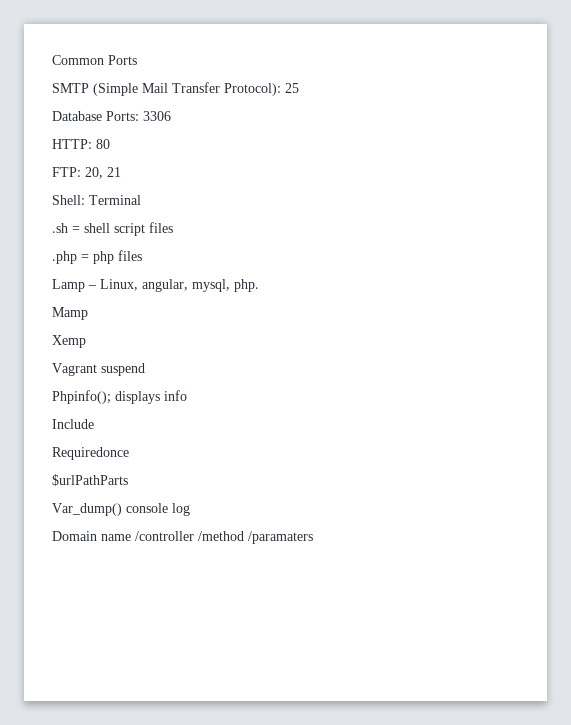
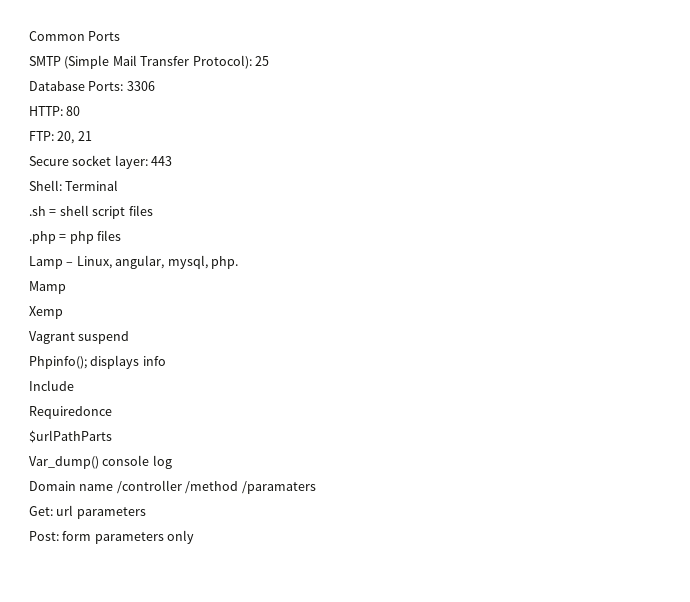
+ Secure socket layer: 443
+ Get: url parameters
+ Post: form parameters only

